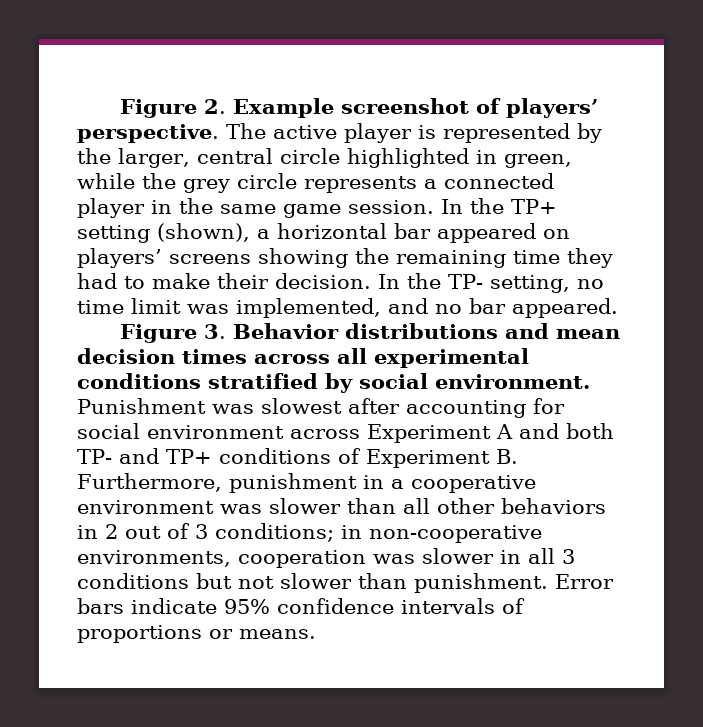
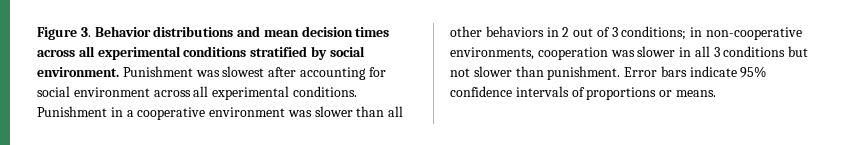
- Figure 2. Example screenshot of players’ perspective. The active player is represented by the larger, central circle highlighted in green, while the grey circle represents a connected player in the same game session. In the TP+ setting (shown), a horizontal bar appeared on players’ screens showing the remaining time they had to make their decision. In the TP- setting, no time limit was implemented, and no bar appeared.
- Punishment was slowest after accounting for social environment across Experiment A and both TP- and TP+ conditions of Experiment B. Furthermore, punishment in a cooperative environment was slower than all other behaviors in 2 out of 3 conditions; in non-cooperative environments, cooperation was slower in all 3 conditions but not slower than punishment.
+ Punishment was slowest after accounting for social environment across all experimental conditions. Punishment in a cooperative environment was slower than all other behaviors in 2 out of 3 conditions; in non-cooperative environments, cooperation was slower in all 3 conditions but not slower than punishment.

